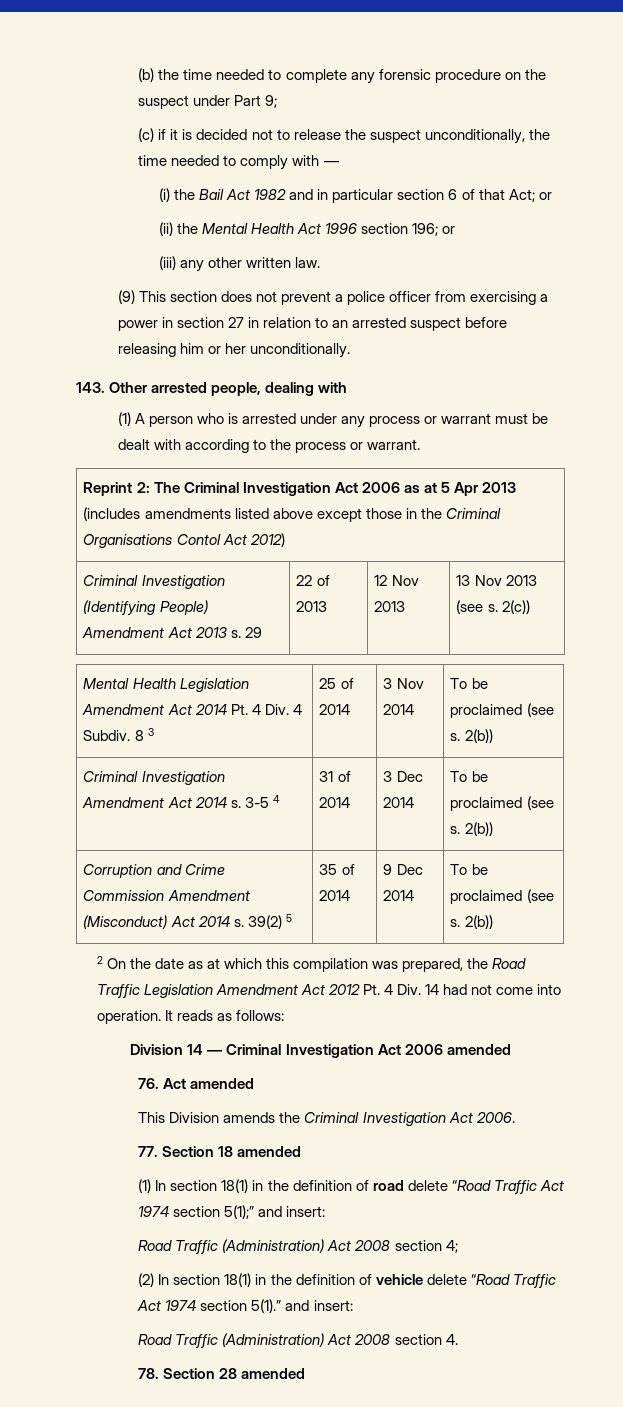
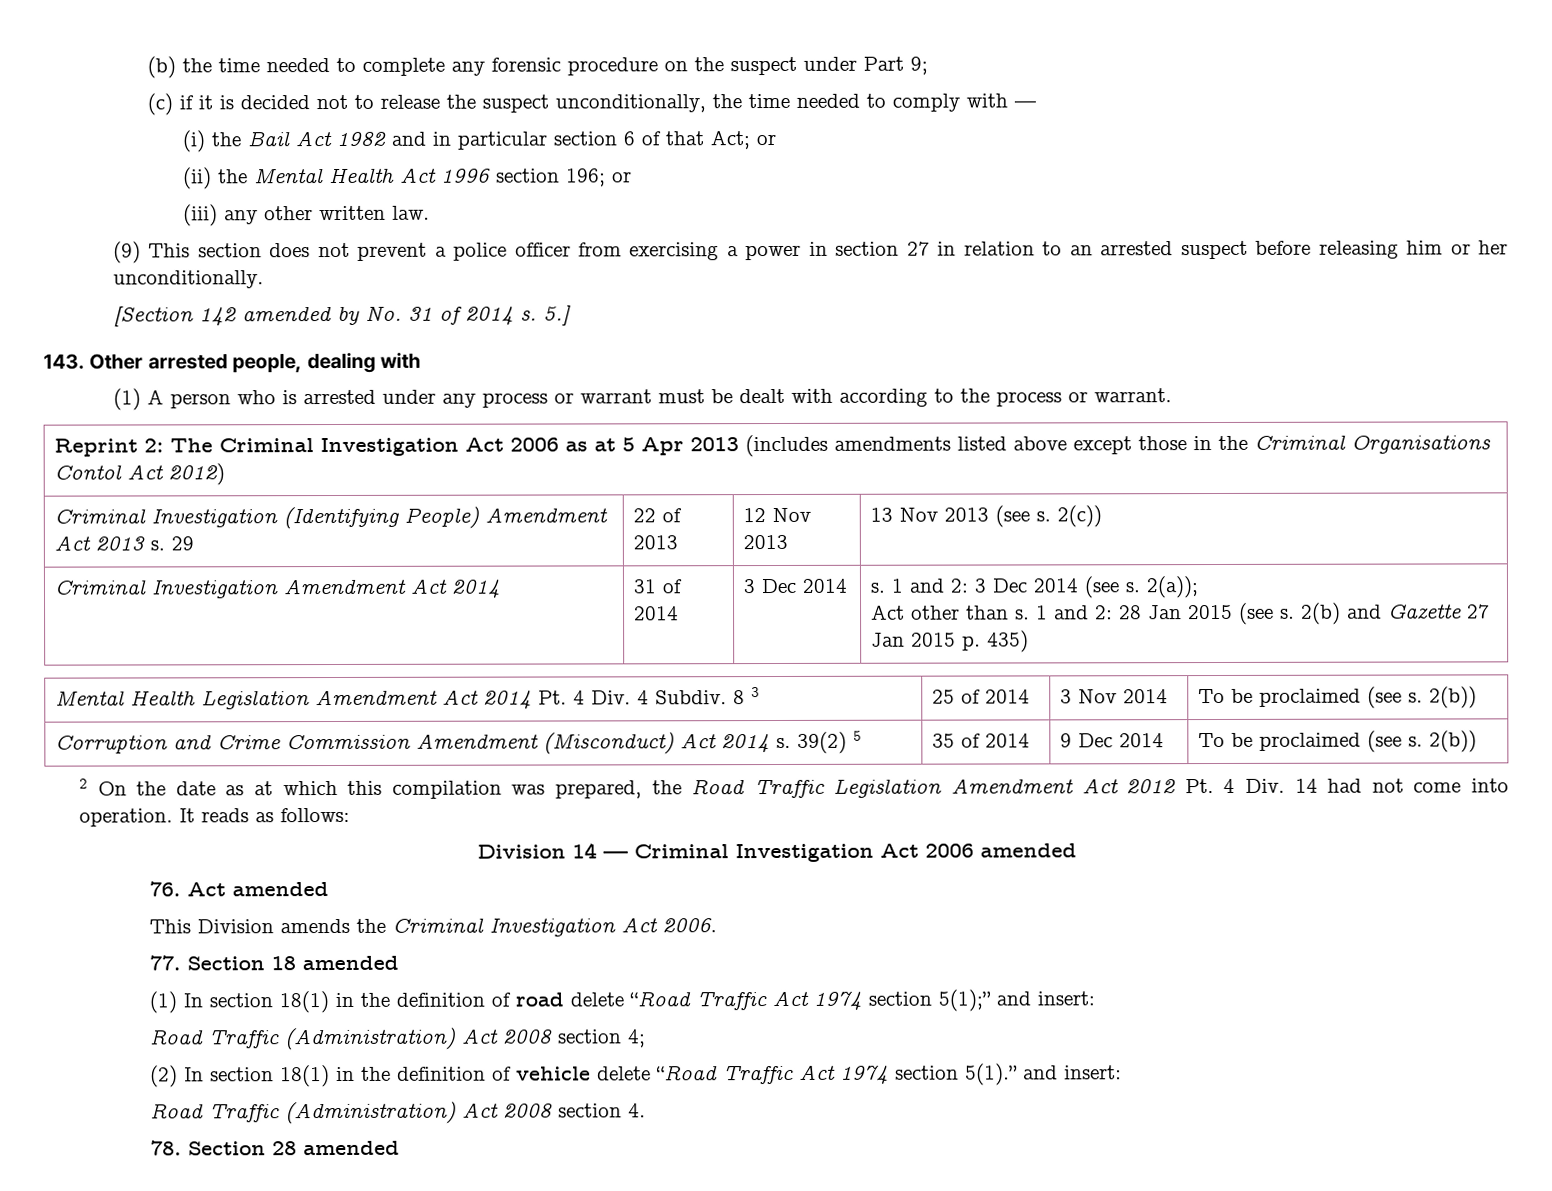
+ [Section 142 amended by No. 31 of 2014 s. 5.]
+ Criminal Investigation Amendment Act 2014 | 31 of 2014 | 3 Dec 2014 | s. 1 and 2: 3 Dec 2014 (see s. 2(a));
+ Act other than s. 1 and 2: 28 Jan 2015 (see s. 2(b) and Gazette 27 Jan 2015 p. 435)
- Criminal Investigation Amendment Act 2014 s. 3-5 4 | 31 of 2014 | 3 Dec 2014 | To be proclaimed (see s. 2(b))

